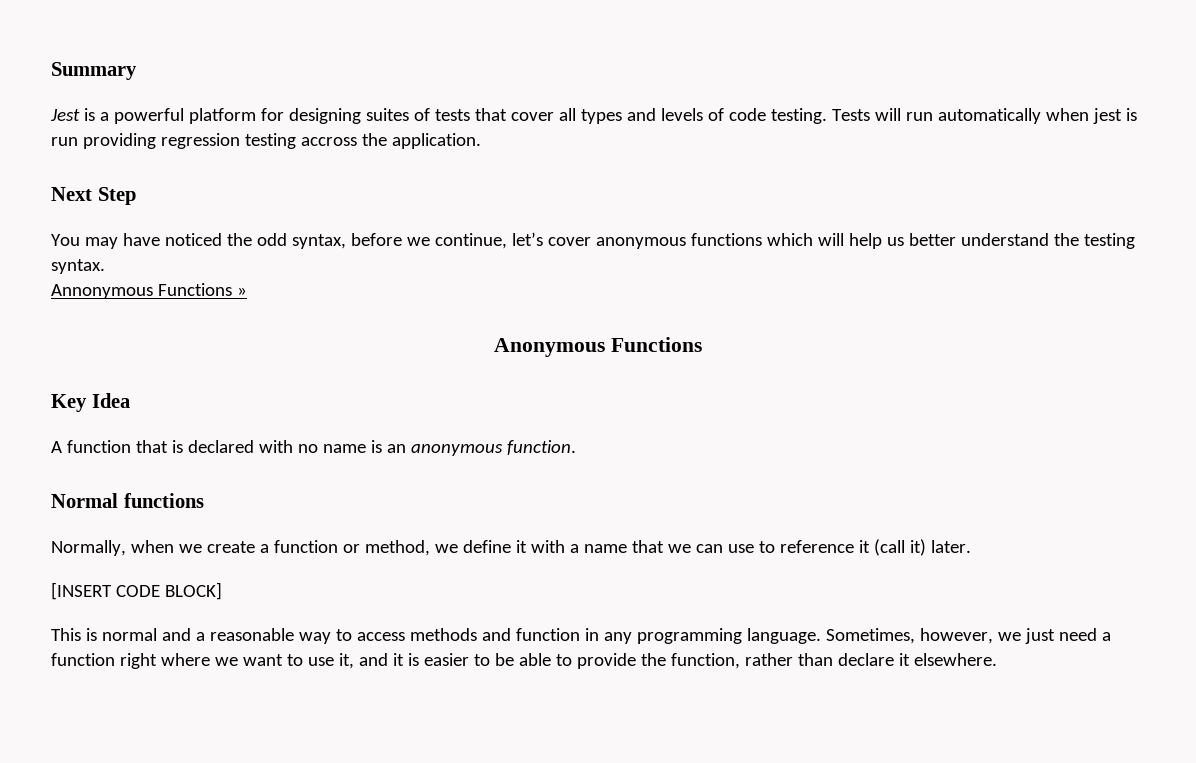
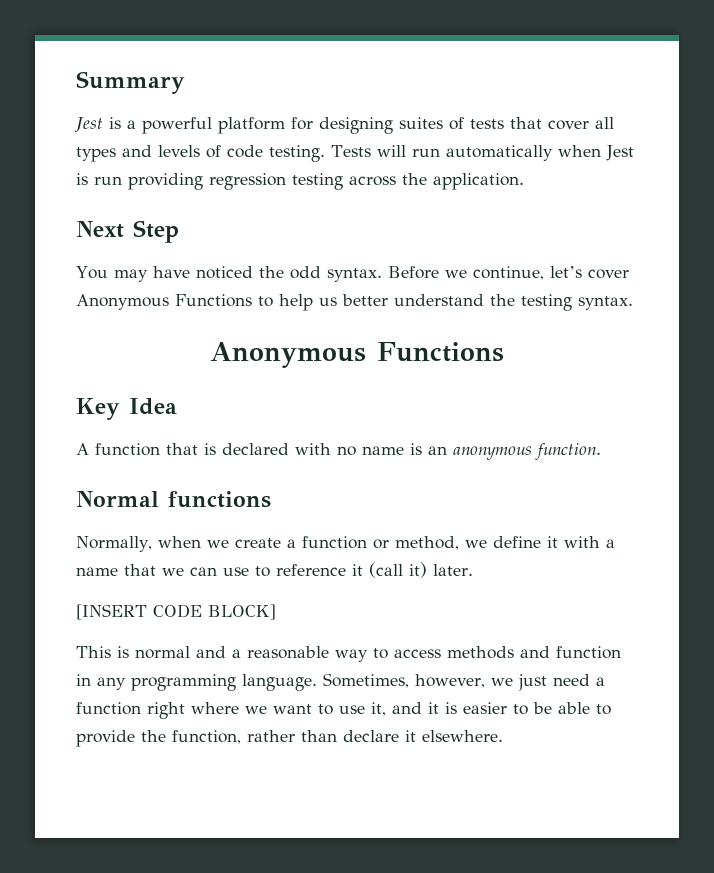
- Tests will run automatically when jest is run providing regression testing accross the application.
+ Tests will run automatically when Jest is run providing regression testing across the application.
- You may have noticed the odd syntax, before we continue, let’s cover anonymous functions which will help us better understand the testing syntax.
+ You may have noticed the odd syntax. Before we continue, let’s cover Anonymous Functions to help us better understand the testing syntax.
- Annonymous Functions »

